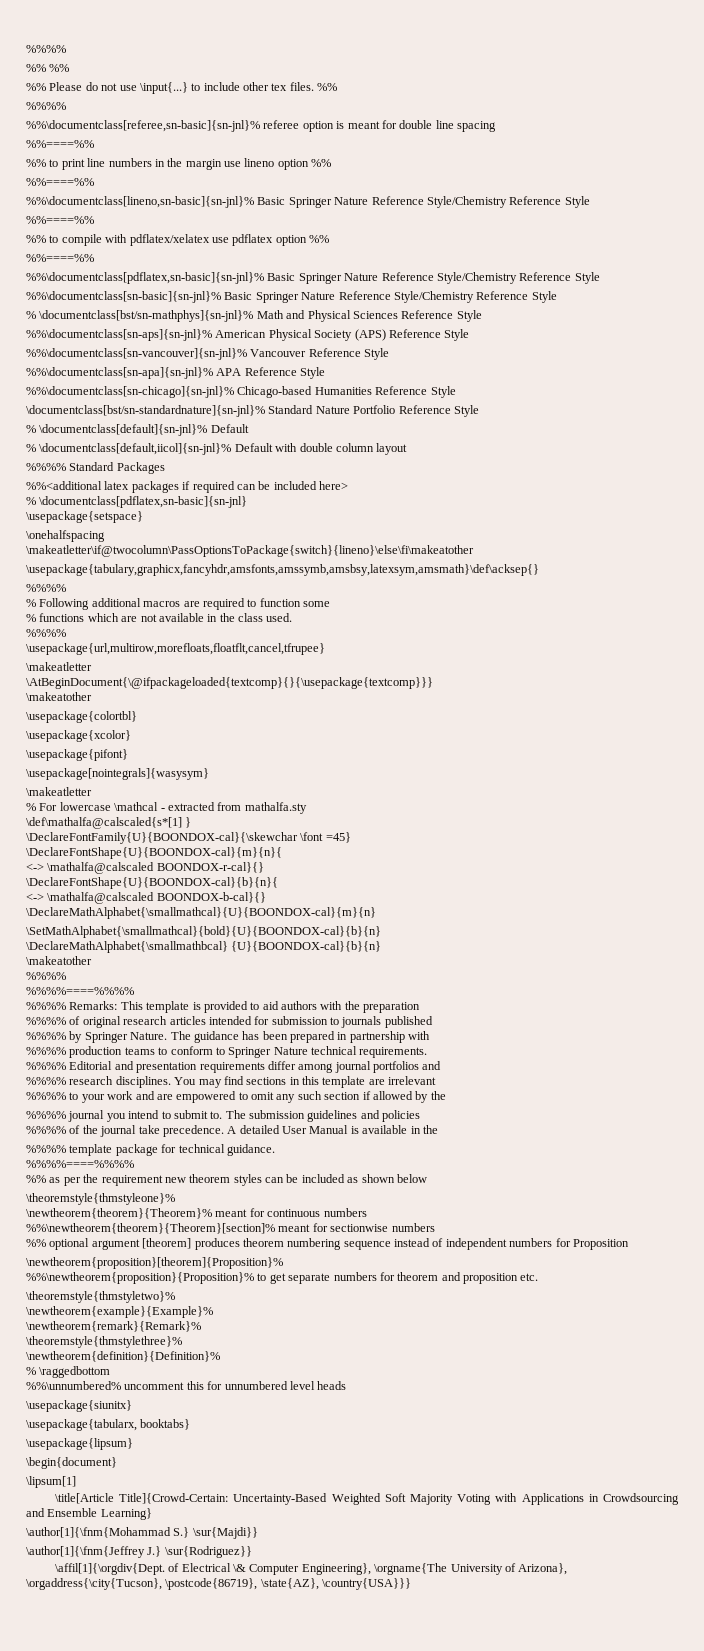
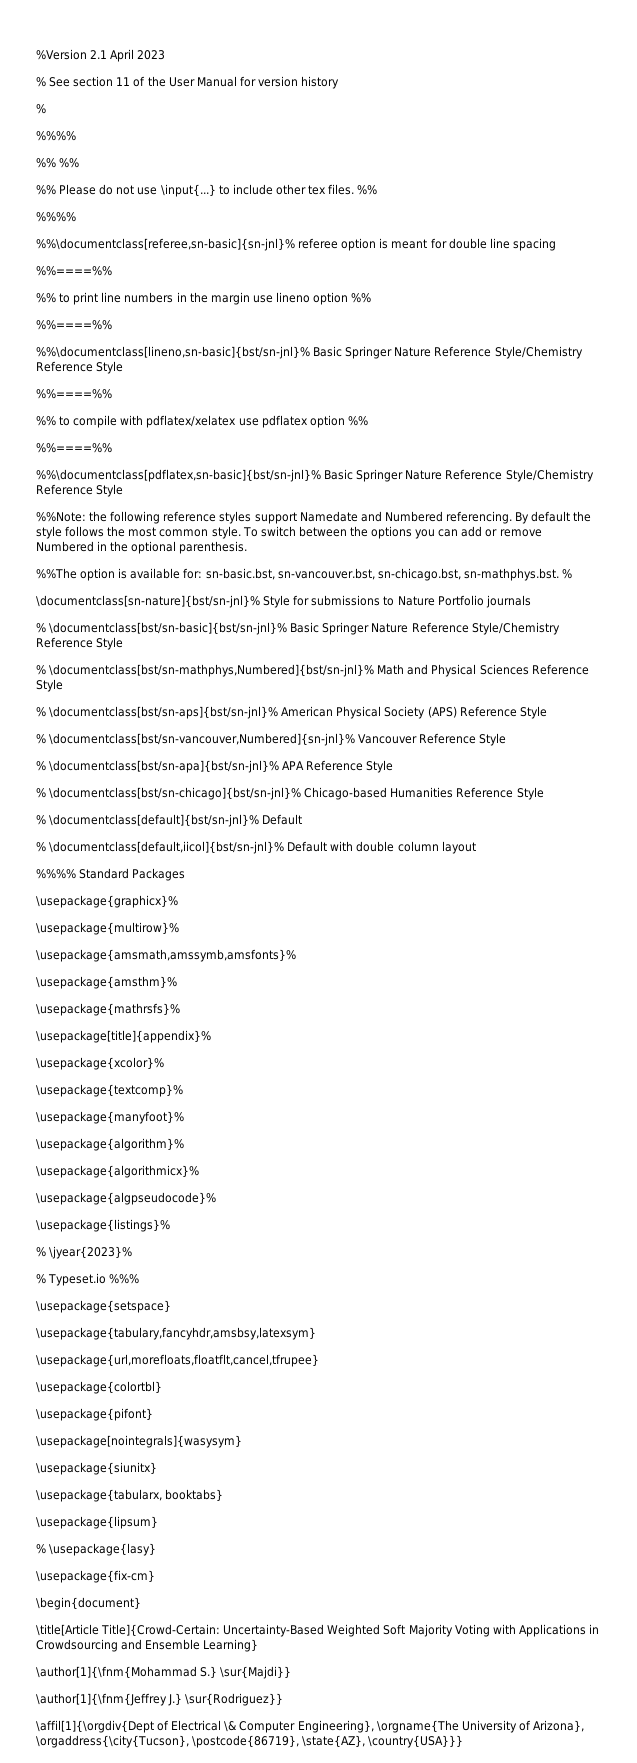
+ %Version 2.1 April 2023
+ % See section 11 of the User Manual for version history
+ %
- %%\documentclass[lineno,sn-basic]{sn-jnl}% Basic Springer Nature Reference Style/Chemistry Reference Style
+ %%\documentclass[lineno,sn-basic]{bst/sn-jnl}% Basic Springer Nature Reference Style/Chemistry Reference Style
- %%\documentclass[pdflatex,sn-basic]{sn-jnl}% Basic Springer Nature Reference Style/Chemistry Reference Style
- %%\documentclass[sn-basic]{sn-jnl}% Basic Springer Nature Reference Style/Chemistry Reference Style
+ %%\documentclass[pdflatex,sn-basic]{bst/sn-jnl}% Basic Springer Nature Reference Style/Chemistry Reference Style
+ %%Note: the following reference styles support Namedate and Numbered referencing. By default the style follows the most common style. To switch between the options you can add or remove Numbered in the optional parenthesis.
+ %%The option is available for: sn-basic.bst, sn-vancouver.bst, sn-chicago.bst, sn-mathphys.bst. %
+ \documentclass[sn-nature]{bst/sn-jnl}% Style for submissions to Nature Portfolio journals
+ % \documentclass[bst/sn-basic]{bst/sn-jnl}% Basic Springer Nature Reference Style/Chemistry Reference Style
- % \documentclass[bst/sn-mathphys]{sn-jnl}% Math and Physical Sciences Reference Style
+ % \documentclass[bst/sn-mathphys,Numbered]{bst/sn-jnl}% Math and Physical Sciences Reference Style
- %%\documentclass[sn-aps]{sn-jnl}% American Physical Society (APS) Reference Style
+ % \documentclass[bst/sn-aps]{bst/sn-jnl}% American Physical Society (APS) Reference Style
- %%\documentclass[sn-vancouver]{sn-jnl}% Vancouver Reference Style
+ % \documentclass[bst/sn-vancouver,Numbered]{sn-jnl}% Vancouver Reference Style
- %%\documentclass[sn-apa]{sn-jnl}% APA Reference Style
+ % \documentclass[bst/sn-apa]{bst/sn-jnl}% APA Reference Style
- %%\documentclass[sn-chicago]{sn-jnl}% Chicago-based Humanities Reference Style
+ % \documentclass[bst/sn-chicago]{bst/sn-jnl}% Chicago-based Humanities Reference Style
- \documentclass[bst/sn-standardnature]{sn-jnl}% Standard Nature Portfolio Reference Style
- % \documentclass[default]{sn-jnl}% Default
+ % \documentclass[default]{bst/sn-jnl}% Default
- % \documentclass[default,iicol]{sn-jnl}% Default with double column layout
+ % \documentclass[default,iicol]{bst/sn-jnl}% Default with double column layout
- %%<additional latex packages if required can be included here>
- % \documentclass[pdflatex,sn-basic]{sn-jnl}
+ \usepackage{graphicx}%
+ \usepackage{multirow}%
+ \usepackage{amsmath,amssymb,amsfonts}%
+ \usepackage{amsthm}%
+ \usepackage{mathrsfs}%
+ \usepackage[title]{appendix}%
+ \usepackage{xcolor}%
+ \usepackage{textcomp}%
+ \usepackage{manyfoot}%
+ \usepackage{algorithm}%
+ \usepackage{algorithmicx}%
+ \usepackage{algpseudocode}%
+ \usepackage{listings}%
+ % \jyear{2023}%
+ % Typeset.io %%%
  \usepackage{setspace}
- \onehalfspacing
- \makeatletter\if@twocolumn\PassOptionsToPackage{switch}{lineno}\else\fi\makeatother
- \usepackage{tabulary,graphicx,fancyhdr,amsfonts,amssymb,amsbsy,latexsym,amsmath}\def\acksep{}
- %%%%
- % Following additional macros are required to function some
- % functions which are not available in the class used.
- %%%%
- \usepackage{url,multirow,morefloats,floatflt,cancel,tfrupee}
- \makeatletter
- \AtBeginDocument{\@ifpackageloaded{textcomp}{}{\usepackage{textcomp}}}
- \makeatother
+ \usepackage{tabulary,fancyhdr,amsbsy,latexsym}
+ \usepackage{url,morefloats,floatflt,cancel,tfrupee}
- \usepackage{xcolor}
  \usepackage[nointegrals]{wasysym}
- \makeatletter
- % For lowercase \mathcal - extracted from mathalfa.sty
- \def\mathalfa@calscaled{s*[1] }
- \DeclareFontFamily{U}{BOONDOX-cal}{\skewchar \font =45}
- \DeclareFontShape{U}{BOONDOX-cal}{m}{n}{
- <-> \mathalfa@calscaled BOONDOX-r-cal}{}
- \DeclareFontShape{U}{BOONDOX-cal}{b}{n}{
- <-> \mathalfa@calscaled BOONDOX-b-cal}{}
- \DeclareMathAlphabet{\smallmathcal}{U}{BOONDOX-cal}{m}{n}
- \SetMathAlphabet{\smallmathcal}{bold}{U}{BOONDOX-cal}{b}{n}
- \DeclareMathAlphabet{\smallmathbcal} {U}{BOONDOX-cal}{b}{n}
- \makeatother
- %%%%
- %%%%====%%%%
- %%%% Remarks: This template is provided to aid authors with the preparation
- %%%% of original research articles intended for submission to journals published
- %%%% by Springer Nature. The guidance has been prepared in partnership with
- %%%% production teams to conform to Springer Nature technical requirements.
- %%%% Editorial and presentation requirements differ among journal portfolios and
- %%%% research disciplines. You may find sections in this template are irrelevant
- %%%% to your work and are empowered to omit any such section if allowed by the
- %%%% journal you intend to submit to. The submission guidelines and policies
- %%%% of the journal take precedence. A detailed User Manual is available in the
- %%%% template package for technical guidance.
- %%%%====%%%%
- %% as per the requirement new theorem styles can be included as shown below
- \theoremstyle{thmstyleone}%
- \newtheorem{theorem}{Theorem}% meant for continuous numbers
- %%\newtheorem{theorem}{Theorem}[section]% meant for sectionwise numbers
- %% optional argument [theorem] produces theorem numbering sequence instead of independent numbers for Proposition
- \newtheorem{proposition}[theorem]{Proposition}%
- %%\newtheorem{proposition}{Proposition}% to get separate numbers for theorem and proposition etc.
- \theoremstyle{thmstyletwo}%
- \newtheorem{example}{Example}%
- \newtheorem{remark}{Remark}%
- \theoremstyle{thmstylethree}%
- \newtheorem{definition}{Definition}%
- % \raggedbottom
- %%\unnumbered% uncomment this for unnumbered level heads
+ % \usepackage{lasy}
+ \usepackage{fix-cm}
- \lipsum[1]
- \affil[1]{\orgdiv{Dept. of Electrical \& Computer Engineering}, \orgname{The University of Arizona}, \orgaddress{\city{Tucson}, \postcode{86719}, \state{AZ}, \country{USA}}}
+ \affil[1]{\orgdiv{Dept of Electrical \& Computer Engineering}, \orgname{The University of Arizona}, \orgaddress{\city{Tucson}, \postcode{86719}, \state{AZ}, \country{USA}}}

